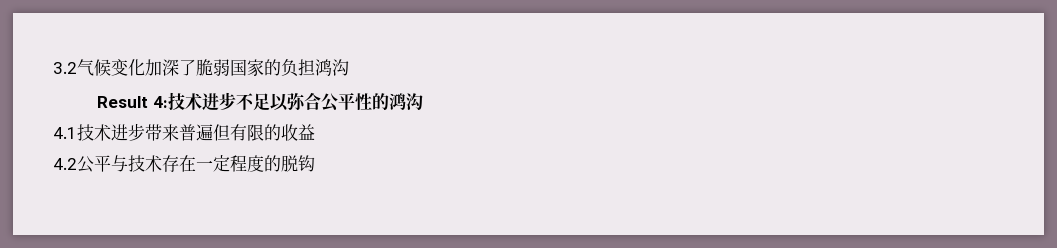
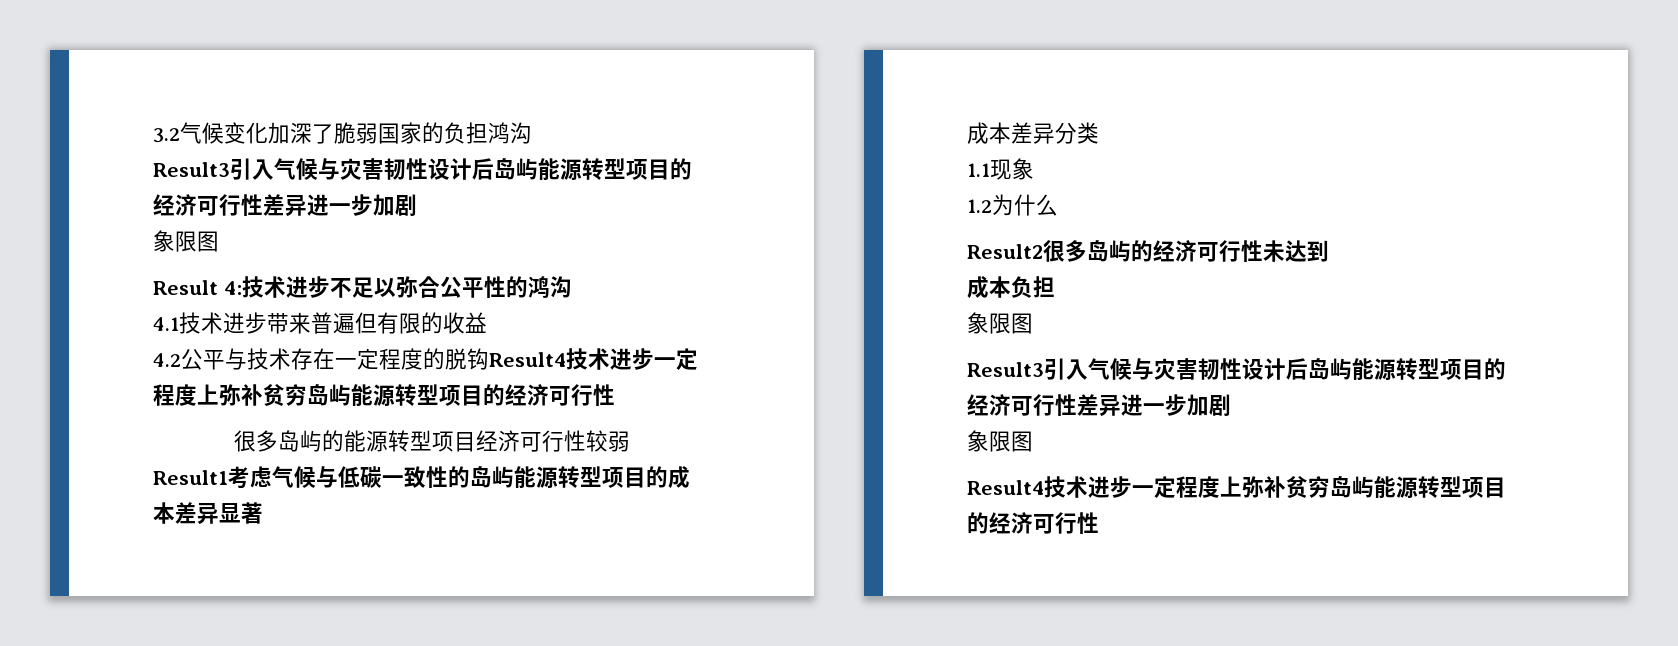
  3.2气候变化加深了脆弱国家的负担鸿沟
+ Result3引入气候与灾害韧性设计后岛屿能源转型项目的经济可行性差异进一步加剧
+ 象限图
- 4.2公平与技术存在一定程度的脱钩
+ 4.2公平与技术存在一定程度的脱钩Result4技术进步一定程度上弥补贫穷岛屿能源转型项目的经济可行性
+ 很多岛屿的能源转型项目经济可行性较弱
+ Result1考虑气候与低碳一致性的岛屿能源转型项目的成本差异显著
+ 成本差异分类
+ 1.1现象
+ 1.2为什么
+ Result2很多岛屿的经济可行性未达到
+ 成本负担
+ 象限图
+ Result3引入气候与灾害韧性设计后岛屿能源转型项目的经济可行性差异进一步加剧
+ 象限图
+ Result4技术进步一定程度上弥补贫穷岛屿能源转型项目的经济可行性

